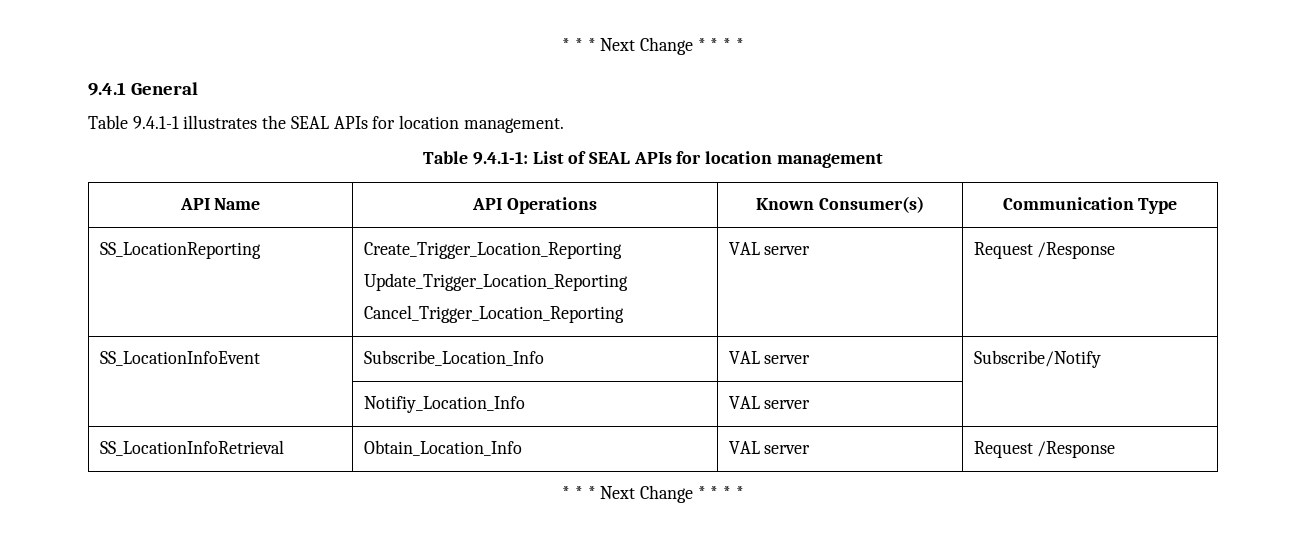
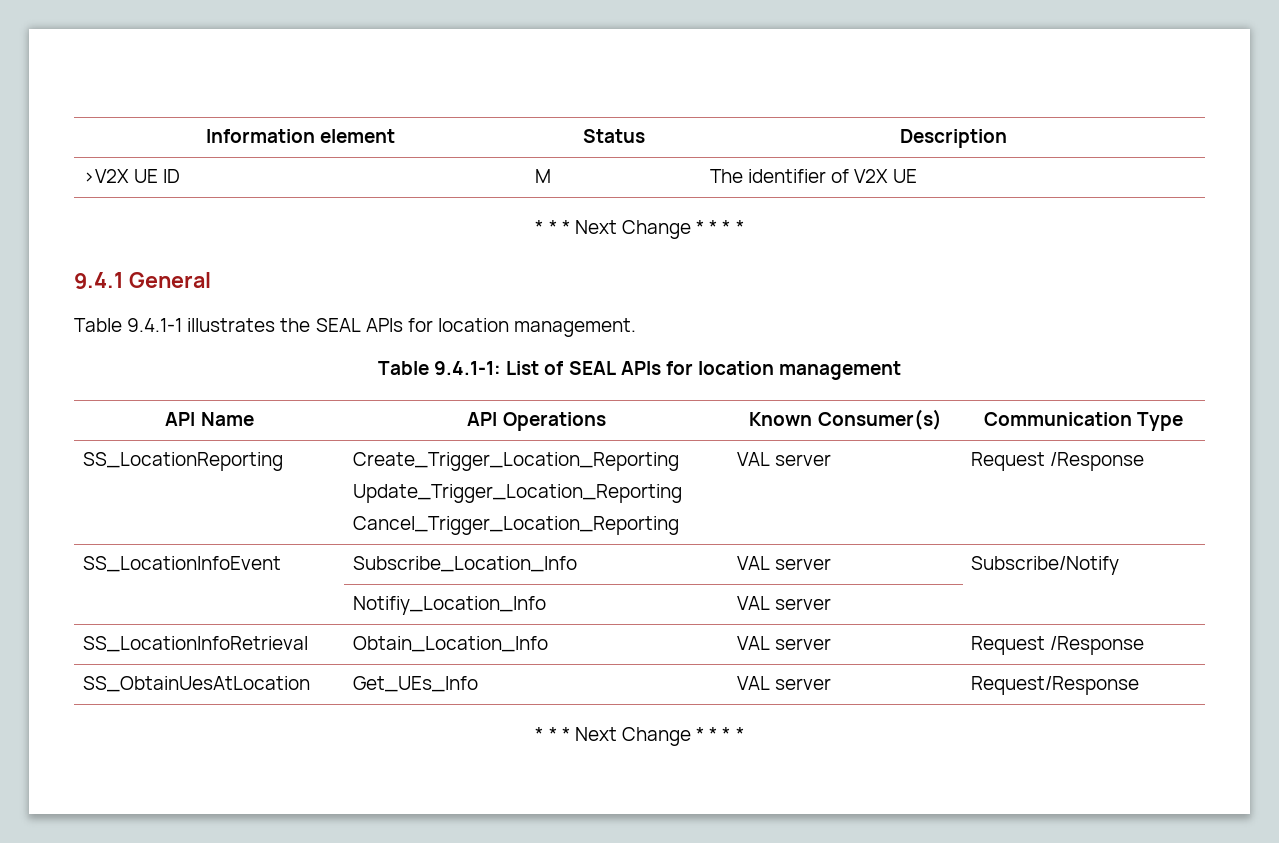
+ Information element | Status | Description
+ >V2X UE ID | M | The identifier of V2X UE
+ SS_ObtainUesAtLocation | Get_UEs_Info | VAL server | Request/Response

